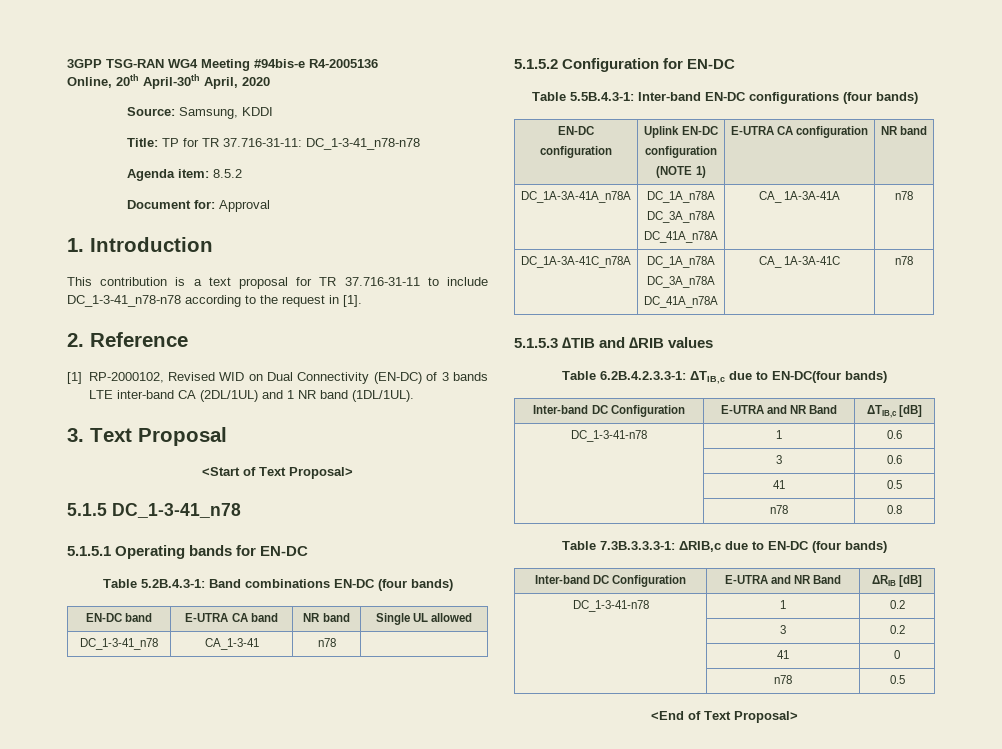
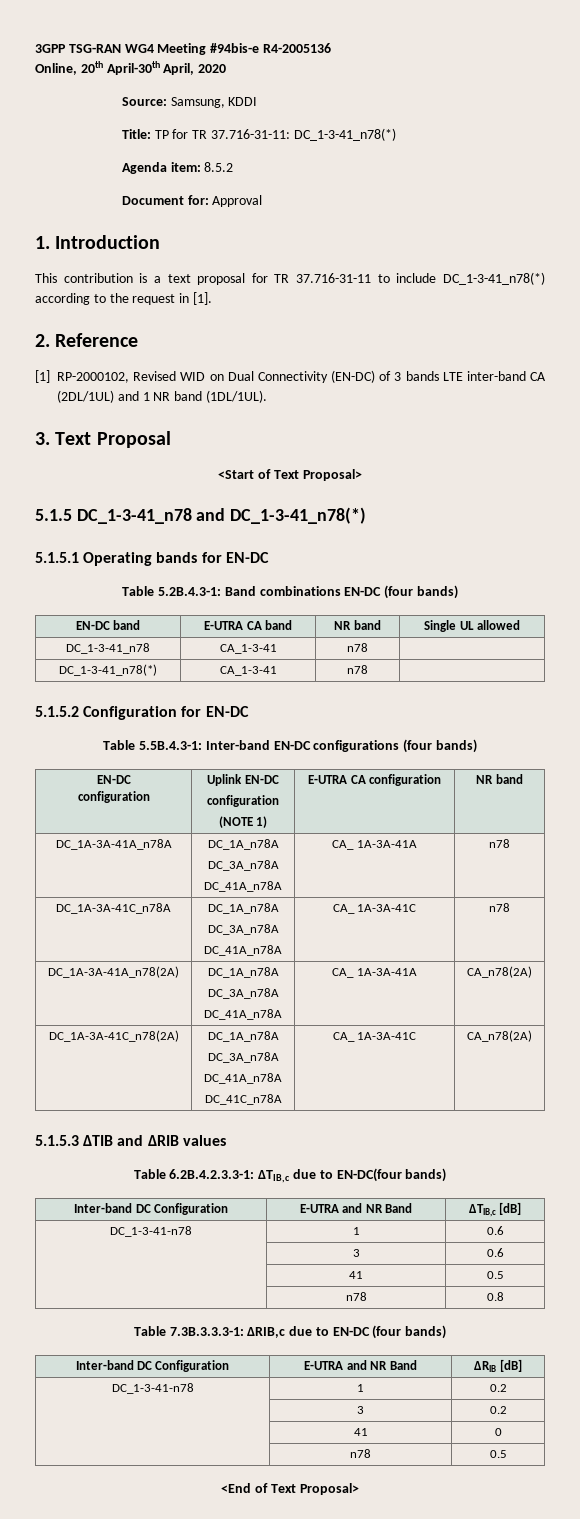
- Title: TP for TR 37.716-31-11: DC_1-3-41_n78-n78
+ Title: TP for TR 37.716-31-11: DC_1-3-41_n78(*)
- This contribution is a text proposal for TR 37.716-31-11 to include DC_1-3-41_n78-n78 according to the request in [1].
+ This contribution is a text proposal for TR 37.716-31-11 to include DC_1-3-41_n78(*) according to the request in [1].
- 5.1.5 DC_1-3-41_n78
+ 5.1.5 DC_1-3-41_n78 and DC_1-3-41_n78(*)
+ DC_1-3-41_n78(*) | CA_1-3-41 | n78 |
+ DC_1A-3A-41A_n78(2A) | DC_1A_n78A
+ DC_3A_n78A
+ DC_41A_n78A | CA_ 1A-3A-41A | CA_n78(2A)
+ DC_1A-3A-41C_n78(2A) | DC_1A_n78A
+ DC_3A_n78A
+ DC_41A_n78A
+ DC_41C_n78A | CA_ 1A-3A-41C | CA_n78(2A)

